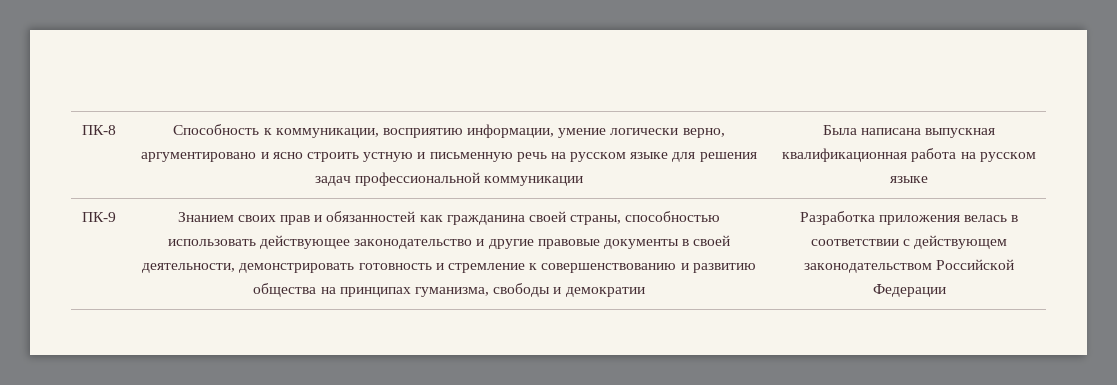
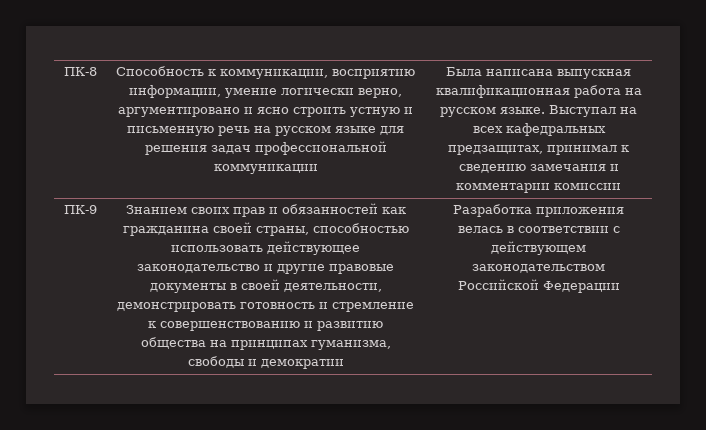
- Была написана выпускная квалификационная работа на русском языке
+ Была написана выпускная квалификационная работа на русском языке. Выступал на всех кафедральных предзащитах, принимал к сведению замечания и комментарии комиссии

